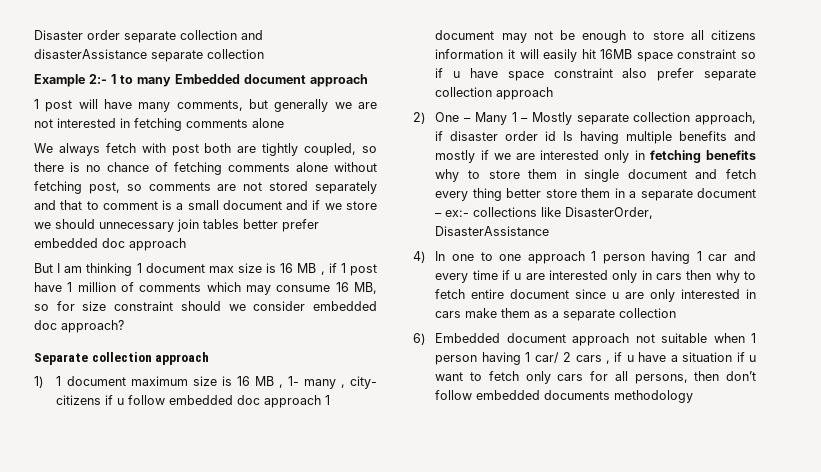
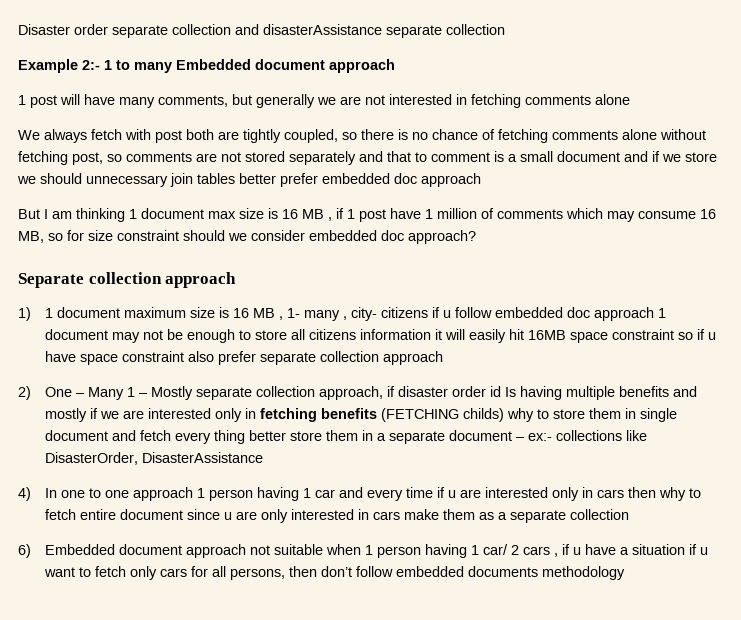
- 2) One – Many 1 – Mostly separate collection approach, if disaster order id Is having multiple benefits and mostly if we are interested only in fetching benefits why to store them in single document and fetch every thing better store them in a separate document – ex:- collections like DisasterOrder, DisasterAssistance
+ 2) One – Many 1 – Mostly separate collection approach, if disaster order id Is having multiple benefits and mostly if we are interested only in fetching benefits (FETCHING childs) why to store them in single document and fetch every thing better store them in a separate document – ex:- collections like DisasterOrder, DisasterAssistance

